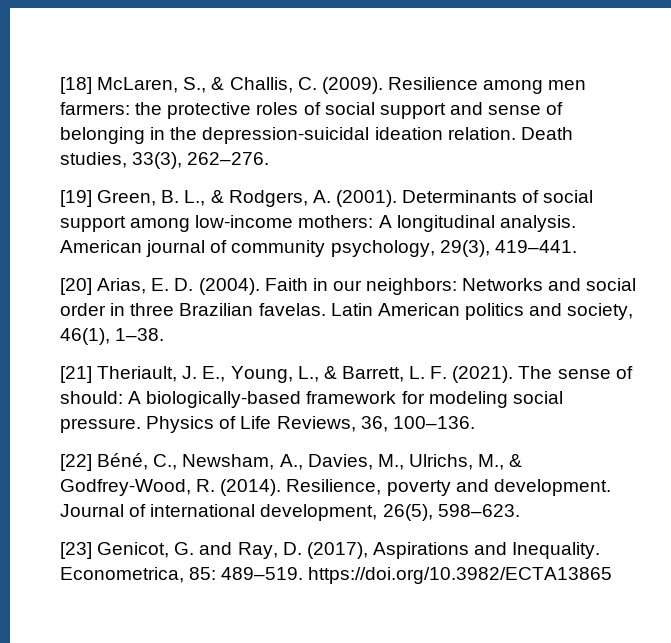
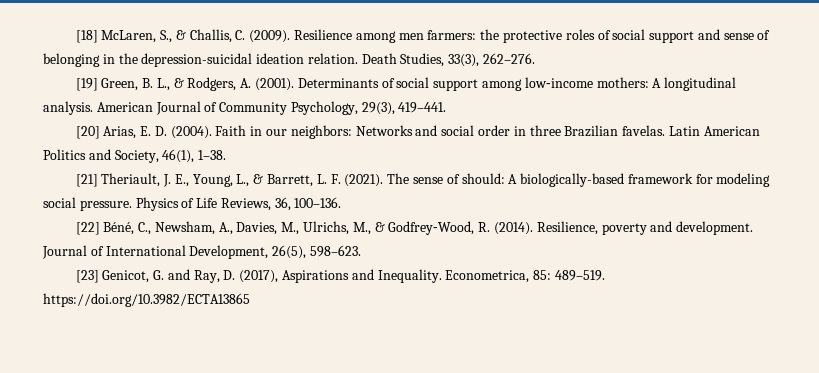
- Death studies, 33(3), 262–276.
+ Death Studies, 33(3), 262–276.
- American journal of community psychology, 29(3), 419–441.
+ American Journal of Community Psychology, 29(3), 419–441.
- Latin American politics and society, 46(1), 1–38.
+ Latin American Politics and Society, 46(1), 1–38.
- Journal of international development, 26(5), 598–623.
+ Journal of International Development, 26(5), 598–623.

